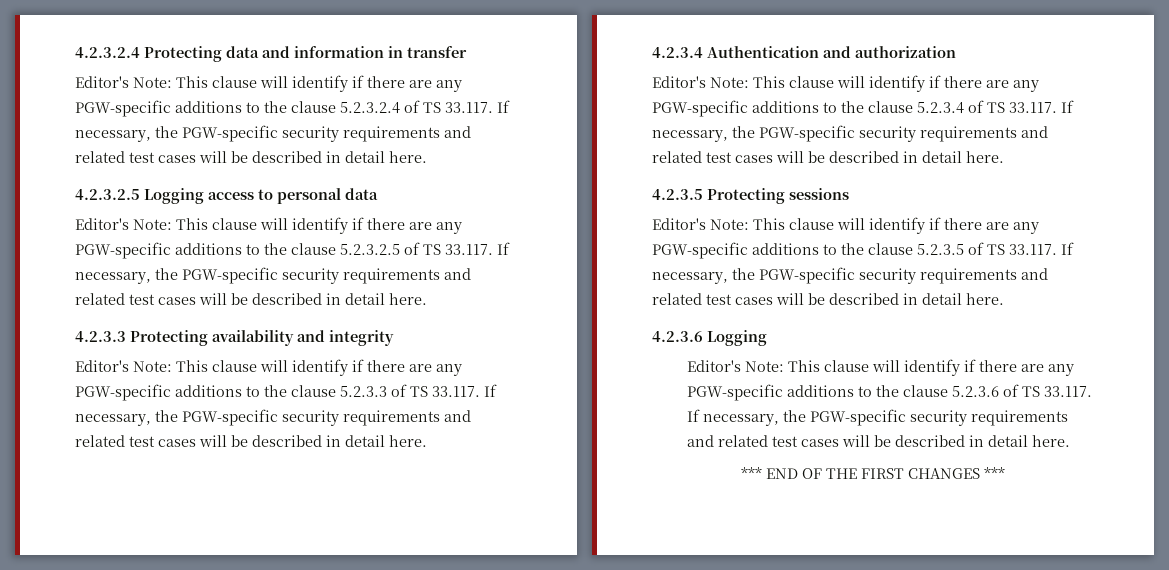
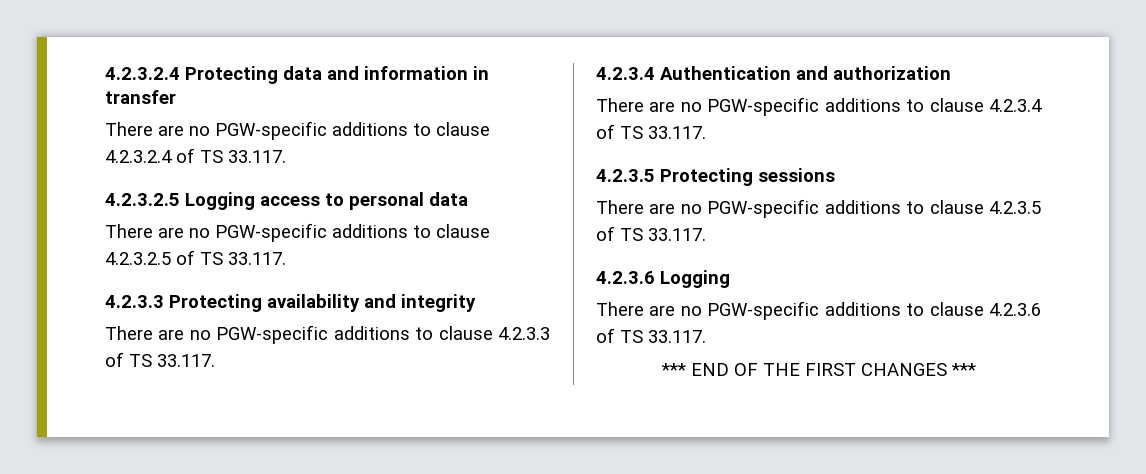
- Editor's Note: This clause will identify if there are any PGW-specific additions to the clause 5.2.3.2.4 of TS 33.117. If necessary, the PGW-specific security requirements and related test cases will be described in detail here.
+ There are no PGW-specific additions to clause 4.2.3.2.4 of TS 33.117.
- Editor's Note: This clause will identify if there are any PGW-specific additions to the clause 5.2.3.2.5 of TS 33.117. If necessary, the PGW-specific security requirements and related test cases will be described in detail here.
+ There are no PGW-specific additions to clause 4.2.3.2.5 of TS 33.117.
- Editor's Note: This clause will identify if there are any PGW-specific additions to the clause 5.2.3.3 of TS 33.117. If necessary, the PGW-specific security requirements and related test cases will be described in detail here.
+ There are no PGW-specific additions to clause 4.2.3.3 of TS 33.117.
  4.2.3.4 Authentication and authorization
- Editor's Note: This clause will identify if there are any PGW-specific additions to the clause 5.2.3.4 of TS 33.117. If necessary, the PGW-specific security requirements and related test cases will be described in detail here.
+ There are no PGW-specific additions to clause 4.2.3.4 of TS 33.117.
  4.2.3.5 Protecting sessions
- Editor's Note: This clause will identify if there are any PGW-specific additions to the clause 5.2.3.5 of TS 33.117. If necessary, the PGW-specific security requirements and related test cases will be described in detail here.
+ There are no PGW-specific additions to clause 4.2.3.5 of TS 33.117.
  4.2.3.6 Logging
- Editor's Note: This clause will identify if there are any PGW-specific additions to the clause 5.2.3.6 of TS 33.117. If necessary, the PGW-specific security requirements and related test cases will be described in detail here.
+ There are no PGW-specific additions to clause 4.2.3.6 of TS 33.117.

